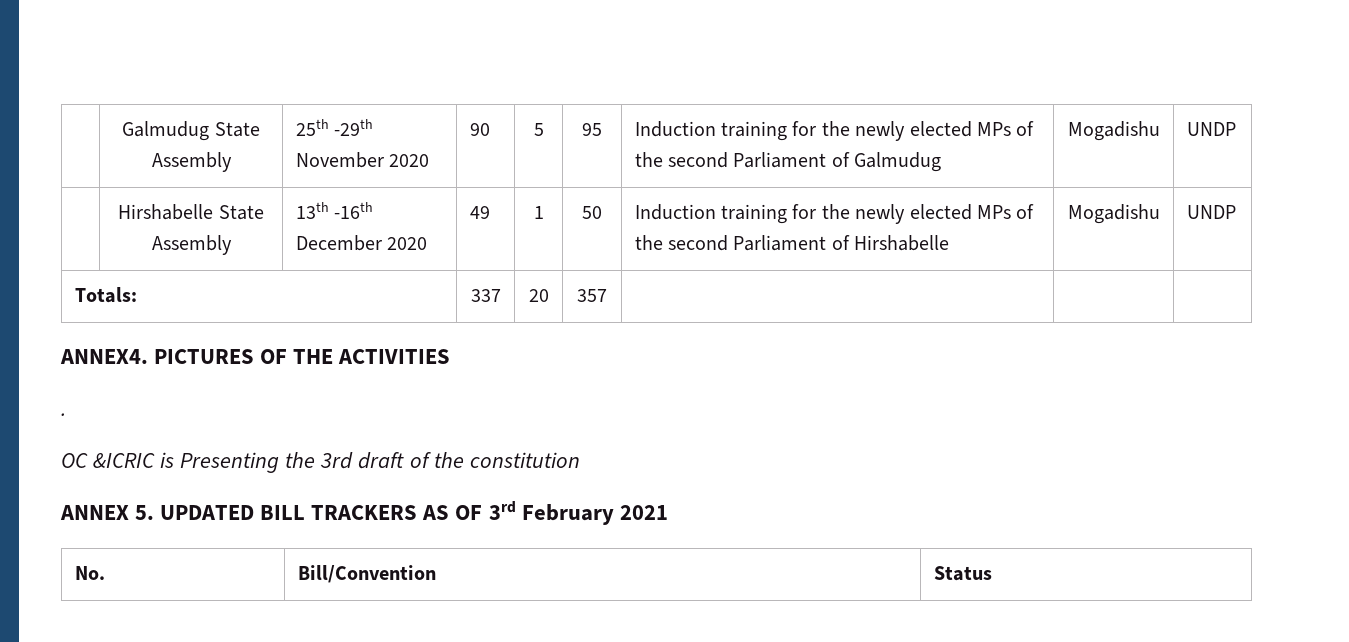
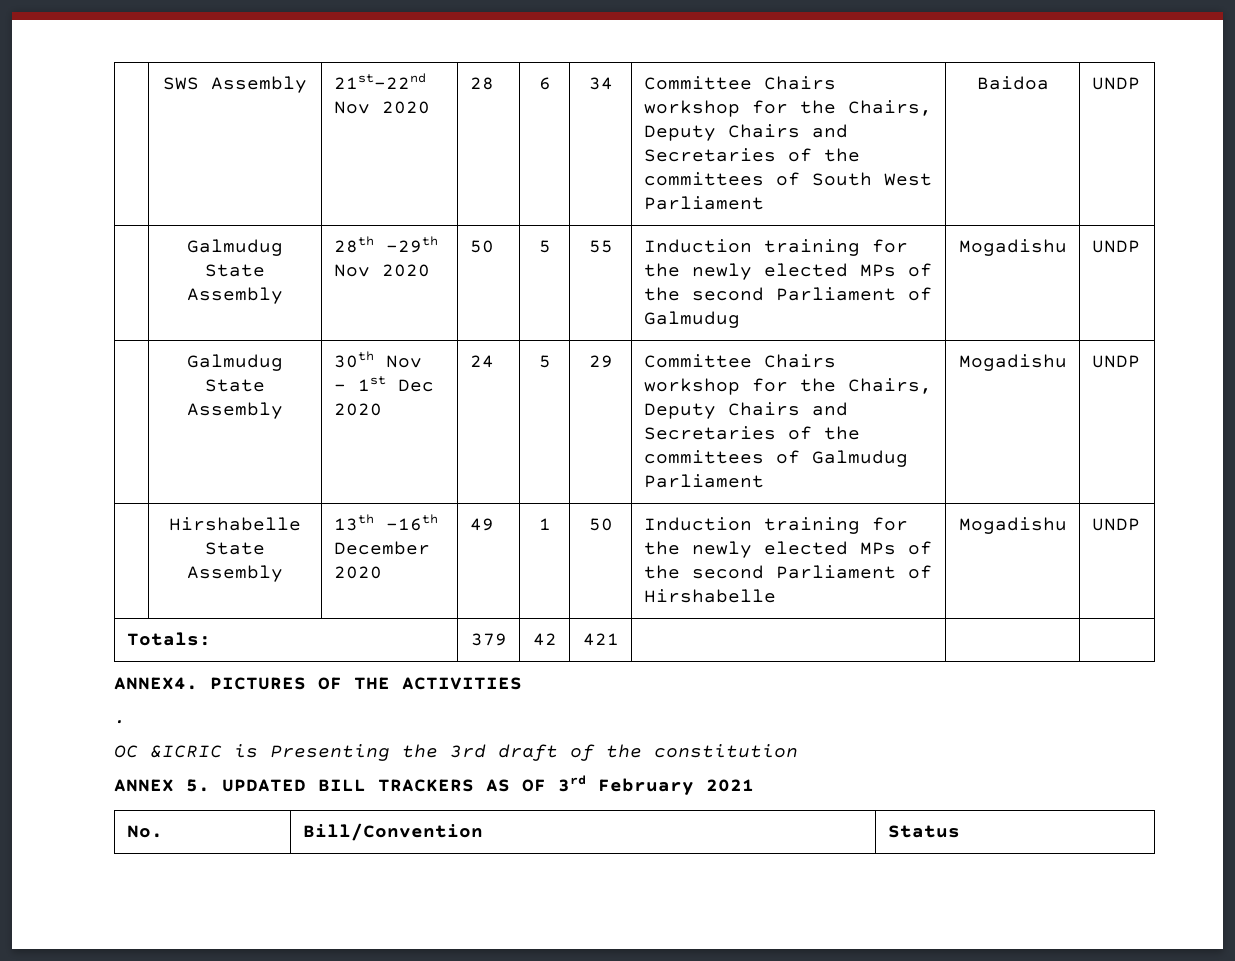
- | Galmudug State Assembly | 25th -29th November 2020 | 90 | 5 | 95 | Induction training for the newly elected MPs of the second Parliament of Galmudug | Mogadishu | UNDP
+ | SWS Assembly | 21st-22nd Nov 2020 | 28 | 6 | 34 | Committee Chairs workshop for the Chairs, Deputy Chairs and Secretaries of the committees of South West Parliament | Baidoa | UNDP
+ | Galmudug State Assembly | 28th -29th Nov 2020 | 50 | 5 | 55 | Induction training for the newly elected MPs of the second Parliament of Galmudug | Mogadishu | UNDP
+ | Galmudug State Assembly | 30th Nov – 1st Dec 2020 | 24 | 5 | 29 | Committee Chairs workshop for the Chairs, Deputy Chairs and Secretaries of the committees of Galmudug Parliament | Mogadishu | UNDP
- Totals: | 337 | 20 | 357 | | |
+ Totals: | 379 | 42 | 421 | | |

